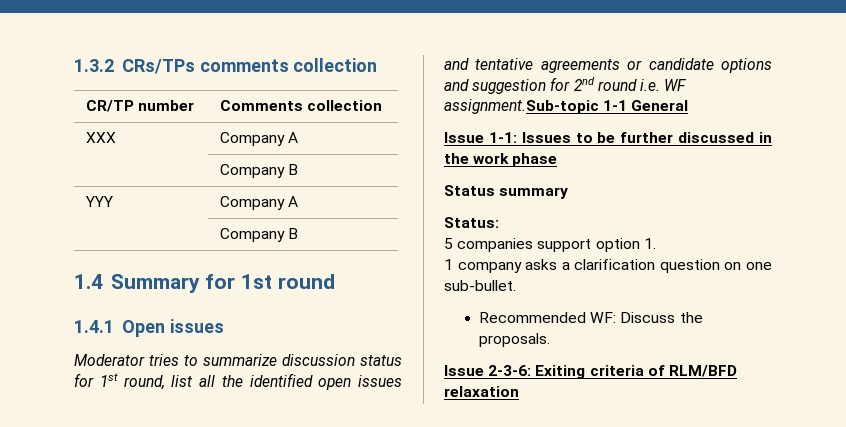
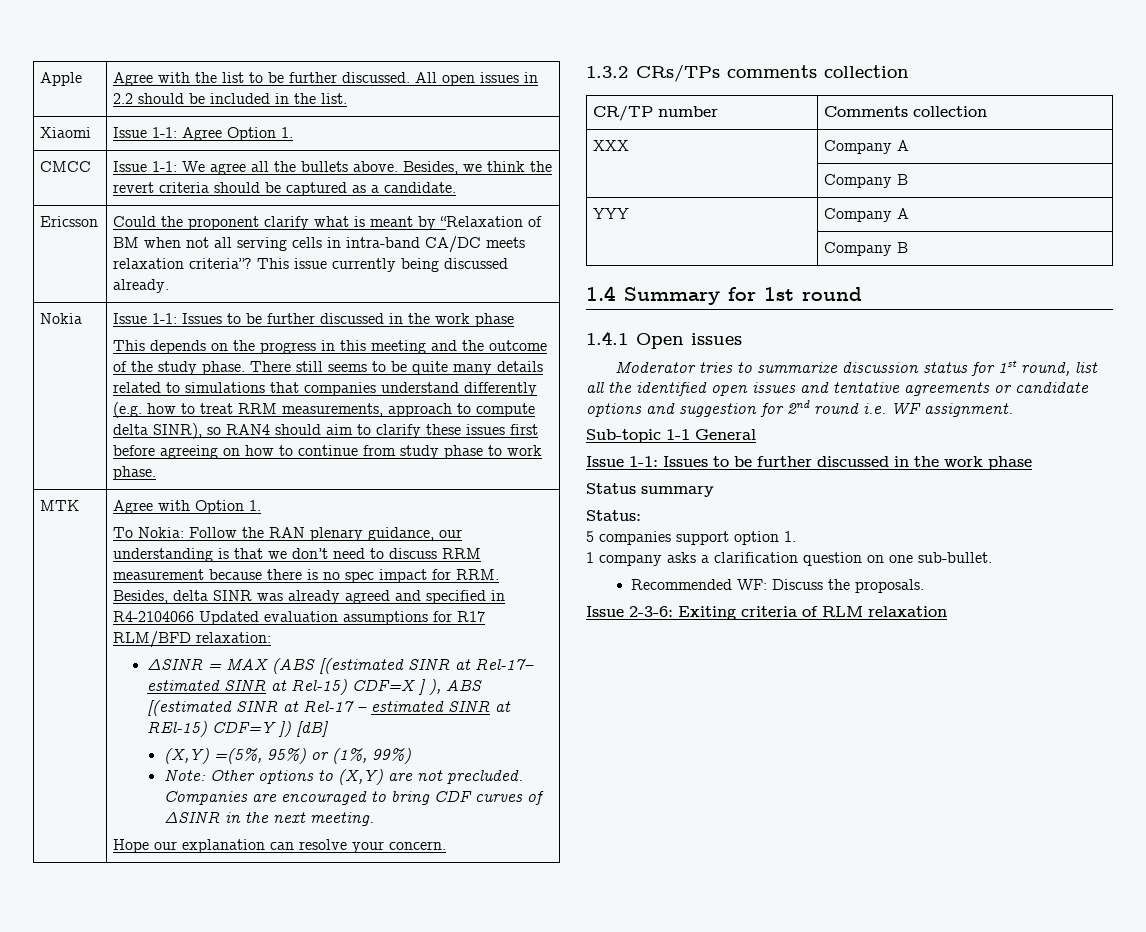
+ Apple | Agree with the list to be further discussed. All open issues in 2.2 should be included in the list.
+ Xiaomi | Issue 1-1: Agree Option 1.
+ CMCC | Issue 1-1: We agree all the bullets above. Besides, we think the revert criteria should be captured as a candidate.
+ Ericsson | Could the proponent clarify what is meant by “Relaxation of BM when not all serving cells in intra-band CA/DC meets relaxation criteria”? This issue currently being discussed already.
+ Nokia | Issue 1-1: Issues to be further discussed in the work phase
+ This depends on the progress in this meeting and the outcome of the study phase. There still seems to be quite many details related to simulations that companies understand differently (e.g. how to treat RRM measurements, approach to compute delta SINR), so RAN4 should aim to clarify these issues first before agreeing on how to continue from study phase to work phase.
+ MTK | Agree with Option 1.
+ To Nokia: Follow the RAN plenary guidance, our understanding is that we don’t need to discuss RRM measurement because there is no spec impact for RRM. Besides, delta SINR was already agreed and specified in R4-2104066 Updated evaluation assumptions for R17 RLM/BFD relaxation:
+ ΔSINR = MAX (ABS [(estimated SINR at Rel-17– estimated SINR at Rel-15) CDF=X ] ), ABS [(estimated SINR at Rel-17 – estimated SINR at REl-15) CDF=Y ]) [dB]
+ (X,Y) =(5%, 95%) or (1%, 99%)
+ Note: Other options to (X,Y) are not precluded. Companies are encouraged to bring CDF curves of ΔSINR in the next meeting.
+ Hope our explanation can resolve your concern.
- Moderator tries to summarize discussion status for 1st round, list all the identified open issues and tentative agreements or candidate options and suggestion for 2nd round i.e. WF assignment.Sub-topic 1-1 General
+ Moderator tries to summarize discussion status for 1st round, list all the identified open issues and tentative agreements or candidate options and suggestion for 2nd round i.e. WF assignment.
+ Sub-topic 1-1 General
- Issue 2-3-6: Exiting criteria of RLM/BFD relaxation
+ Issue 2-3-6: Exiting criteria of RLM relaxation

